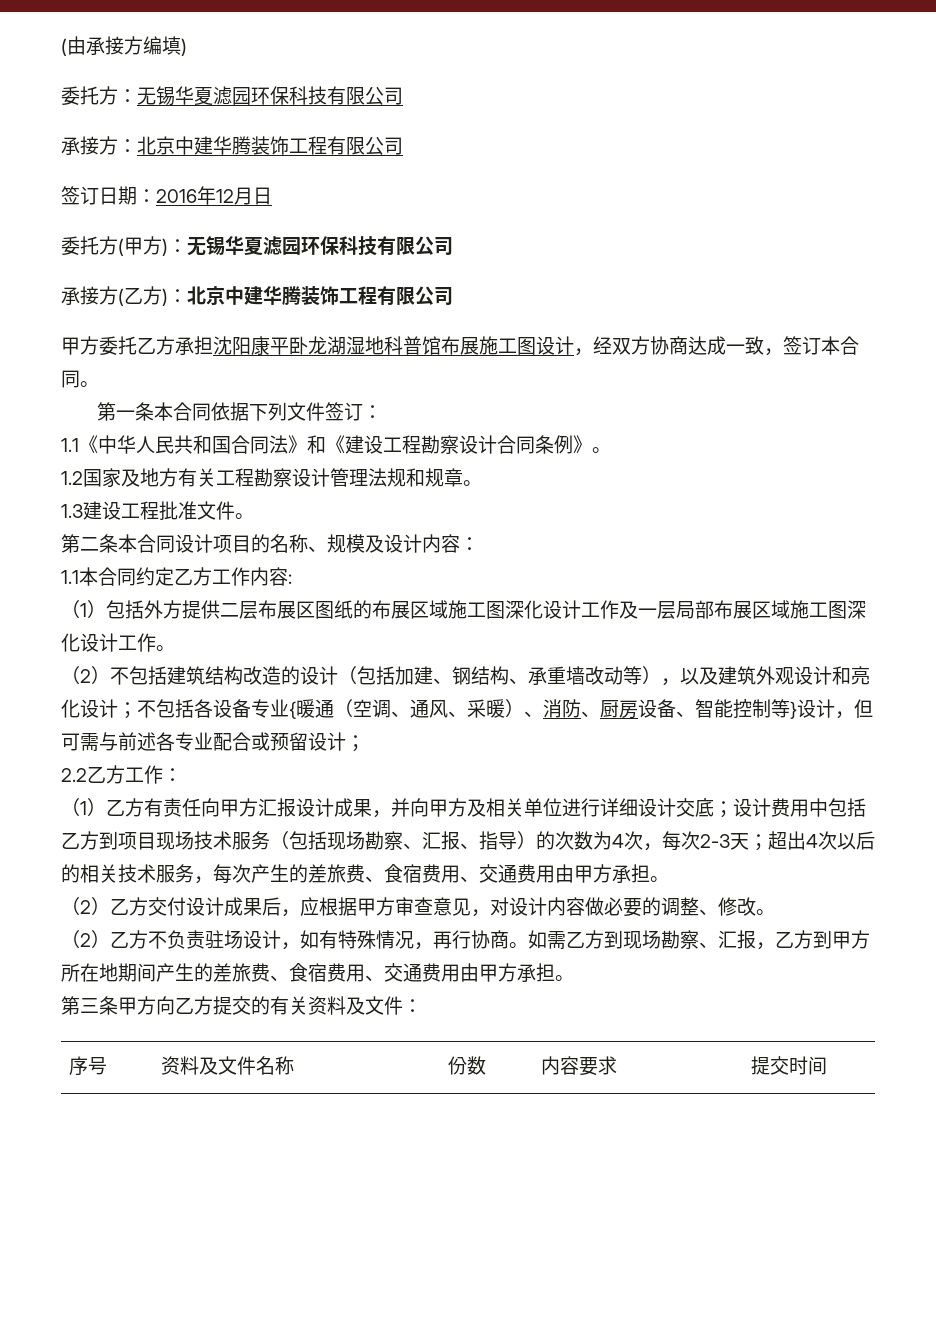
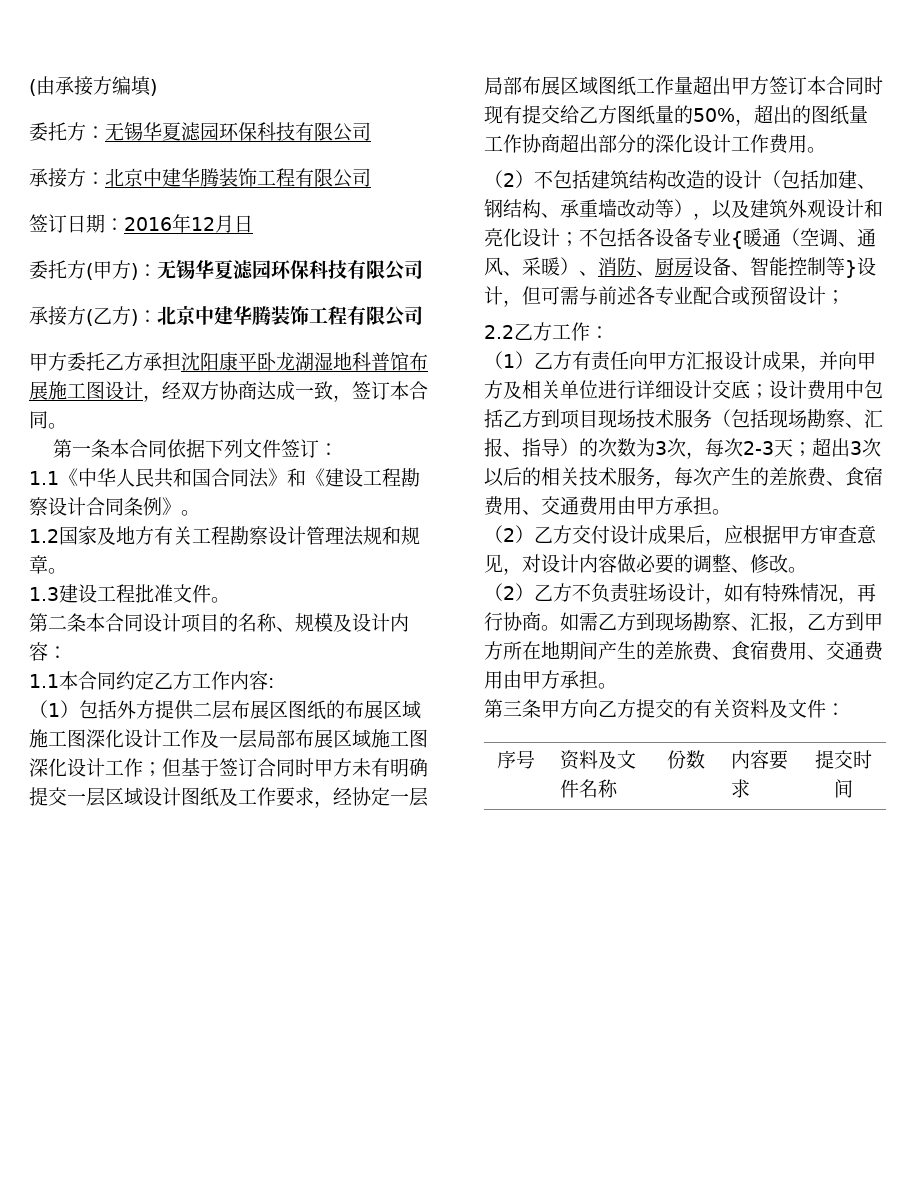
- （1）包括外方提供二层布展区图纸的布展区域施工图深化设计工作及一层局部布展区域施工图深化设计工作。
+ （1）包括外方提供二层布展区图纸的布展区域施工图深化设计工作及一层局部布展区域施工图深化设计工作；但基于签订合同时甲方未有明确提交一层区域设计图纸及工作要求，经协定一层局部布展区域图纸工作量超出甲方签订本合同时现有提交给乙方图纸量的50%，超出的图纸量工作协商超出部分的深化设计工作费用。
- （1）乙方有责任向甲方汇报设计成果，并向甲方及相关单位进行详细设计交底；设计费用中包括乙方到项目现场技术服务（包括现场勘察、汇报、指导）的次数为4次，每次2-3天；超出4次以后的相关技术服务，每次产生的差旅费、食宿费用、交通费用由甲方承担。
+ （1）乙方有责任向甲方汇报设计成果，并向甲方及相关单位进行详细设计交底；设计费用中包括乙方到项目现场技术服务（包括现场勘察、汇报、指导）的次数为3次，每次2-3天；超出3次以后的相关技术服务，每次产生的差旅费、食宿费用、交通费用由甲方承担。

